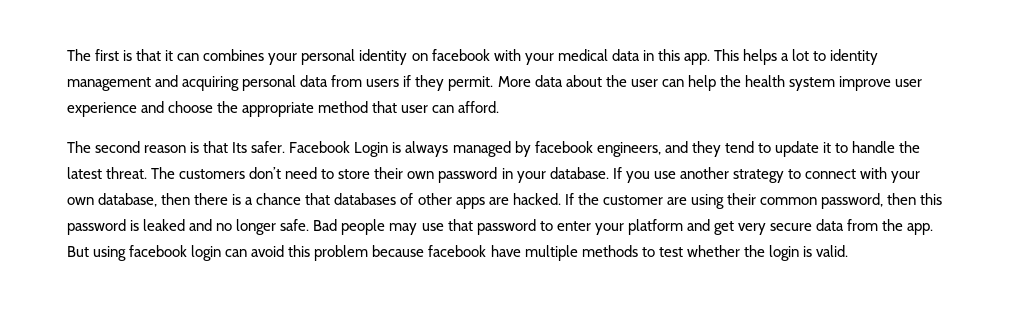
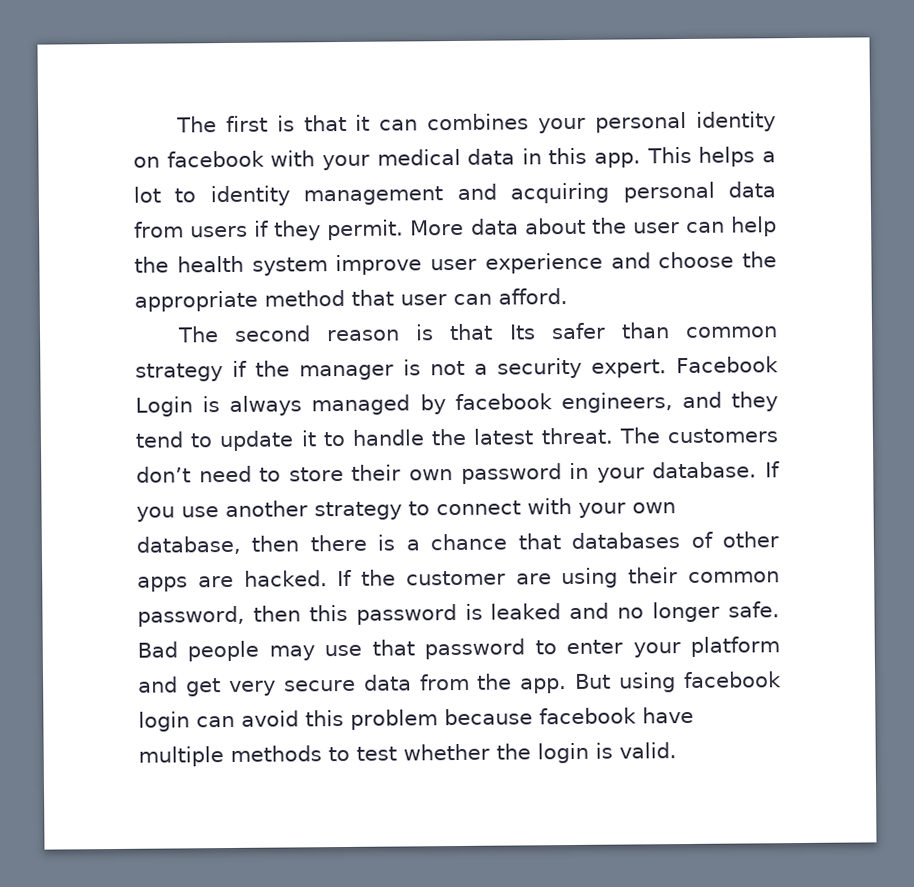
- The second reason is that Its safer.
+ The second reason is that Its safer than common strategy if the manager is not a security expert.

